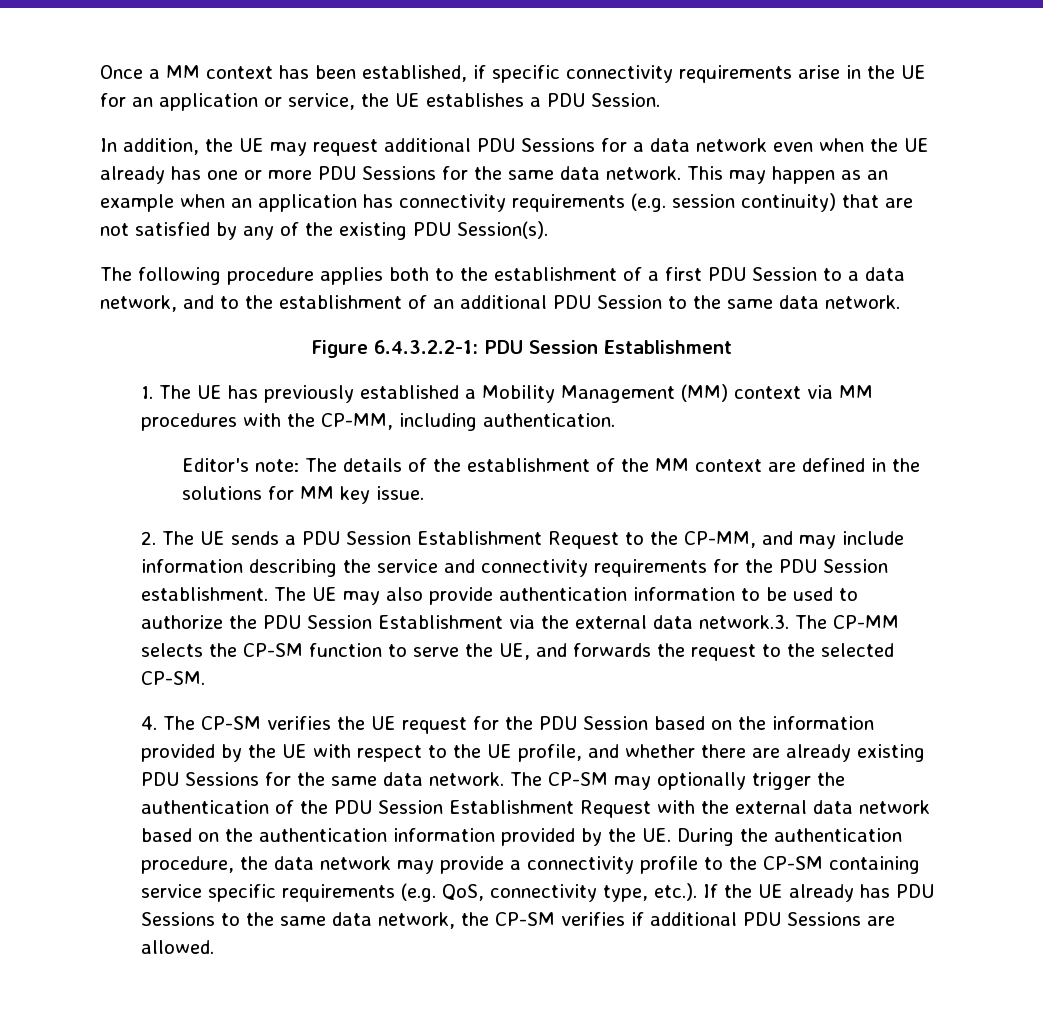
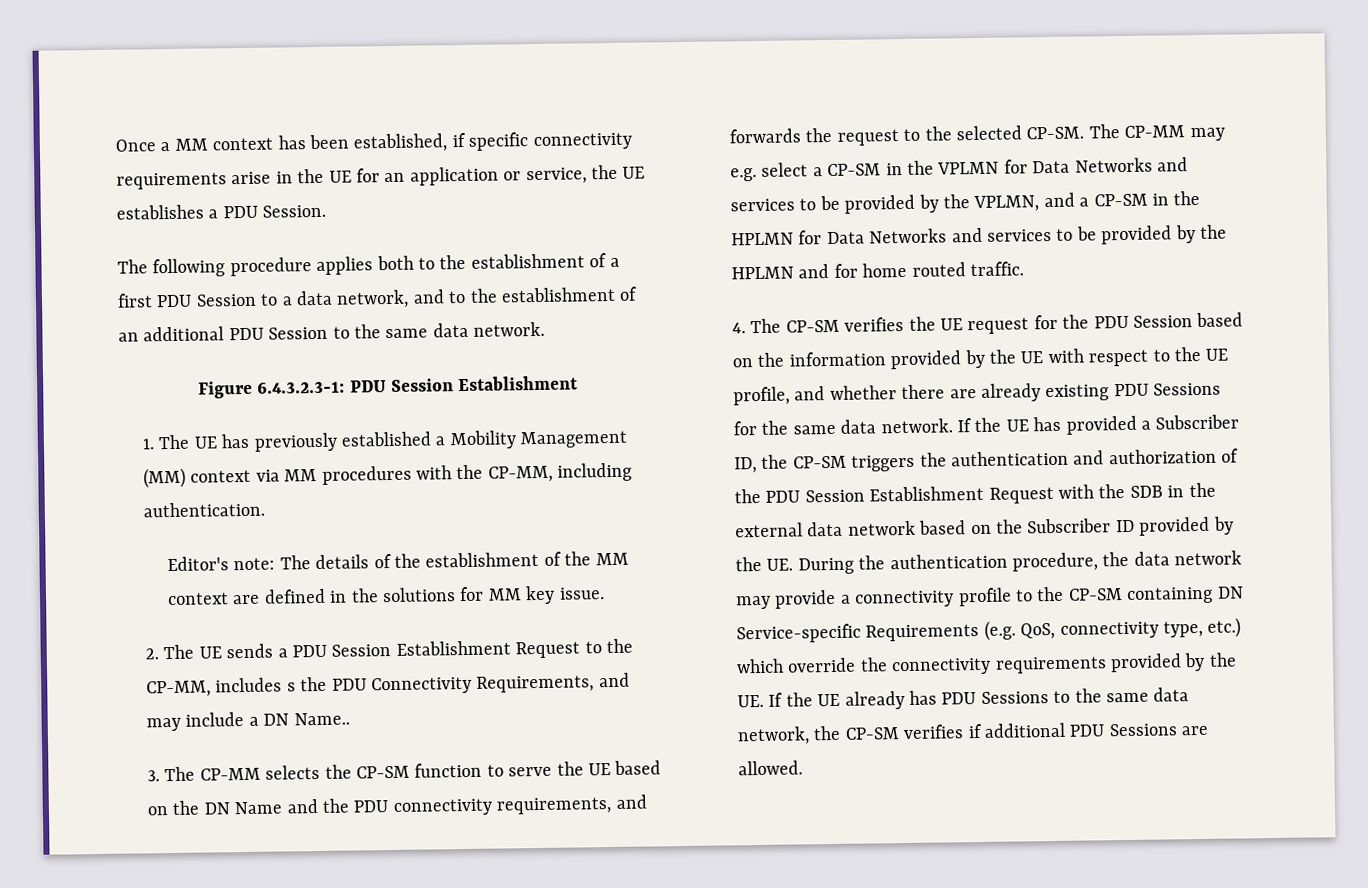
- In addition, the UE may request additional PDU Sessions for a data network even when the UE already has one or more PDU Sessions for the same data network. This may happen as an example when an application has connectivity requirements (e.g. session continuity) that are not satisfied by any of the existing PDU Session(s).
- Figure 6.4.3.2.2-1: PDU Session Establishment
+ Figure 6.4.3.2.3-1: PDU Session Establishment
- 2. The UE sends a PDU Session Establishment Request to the CP-MM, and may include information describing the service and connectivity requirements for the PDU Session establishment. The UE may also provide authentication information to be used to authorize the PDU Session Establishment via the external data network.3. The CP-MM selects the CP-SM function to serve the UE, and forwards the request to the selected CP-SM.
+ 2. The UE sends a PDU Session Establishment Request to the CP-MM, includes s the PDU Connectivity Requirements, and may include a DN Name..
+ 3. The CP-MM selects the CP-SM function to serve the UE based on the DN Name and the PDU connectivity requirements, and forwards the request to the selected CP-SM. The CP-MM may e.g. select a CP-SM in the VPLMN for Data Networks and services to be provided by the VPLMN, and a CP-SM in the HPLMN for Data Networks and services to be provided by the HPLMN and for home routed traffic.
- The CP-SM may optionally trigger the authentication of the PDU Session Establishment Request with the external data network based on the authentication information provided by the UE. During the authentication procedure, the data network may provide a connectivity profile to the CP-SM containing service specific requirements (e.g. QoS, connectivity type, etc.). If the UE already has PDU Sessions to the same data network, the CP-SM verifies if additional PDU Sessions are allowed.
+ If the UE has provided a Subscriber ID, the CP-SM triggers the authentication and authorization of the PDU Session Establishment Request with the SDB in the external data network based on the Subscriber ID provided by the UE. During the authentication procedure, the data network may provide a connectivity profile to the CP-SM containing DN Service-specific Requirements (e.g. QoS, connectivity type, etc.) which override the connectivity requirements provided by the UE. If the UE already has PDU Sessions to the same data network, the CP-SM verifies if additional PDU Sessions are allowed.

